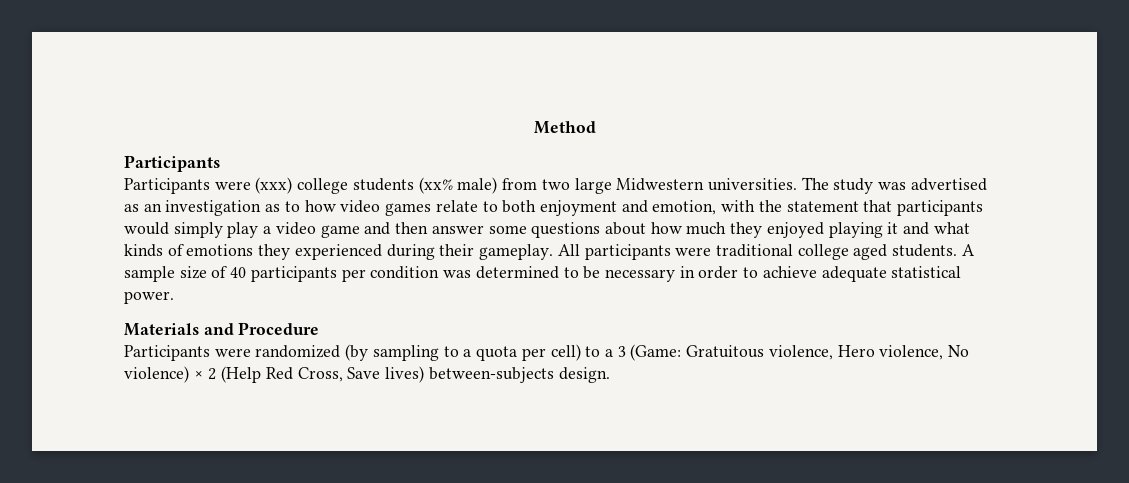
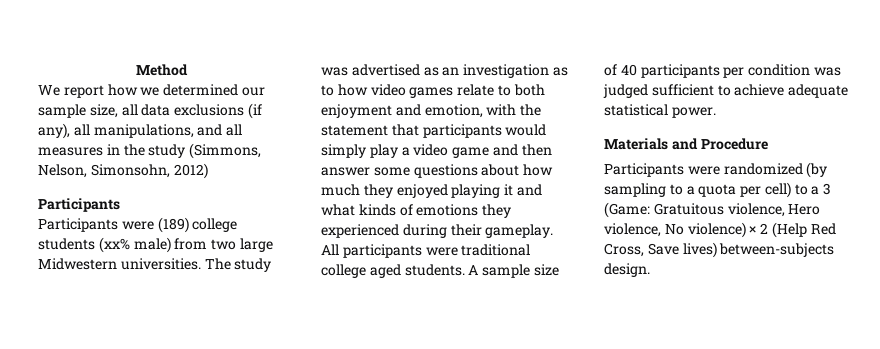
+ We report how we determined our sample size, all data exclusions (if any), all manipulations, and all measures in the study (Simmons, Nelson, Simonsohn, 2012)
- Participants were (xxx) college students (xx% male) from two large Midwestern universities.
+ Participants were (189) college students (xx% male) from two large Midwestern universities.
- A sample size of 40 participants per condition was determined to be necessary in order to achieve adequate statistical power.
+ A sample size of 40 participants per condition was judged sufficient to achieve adequate statistical power.

